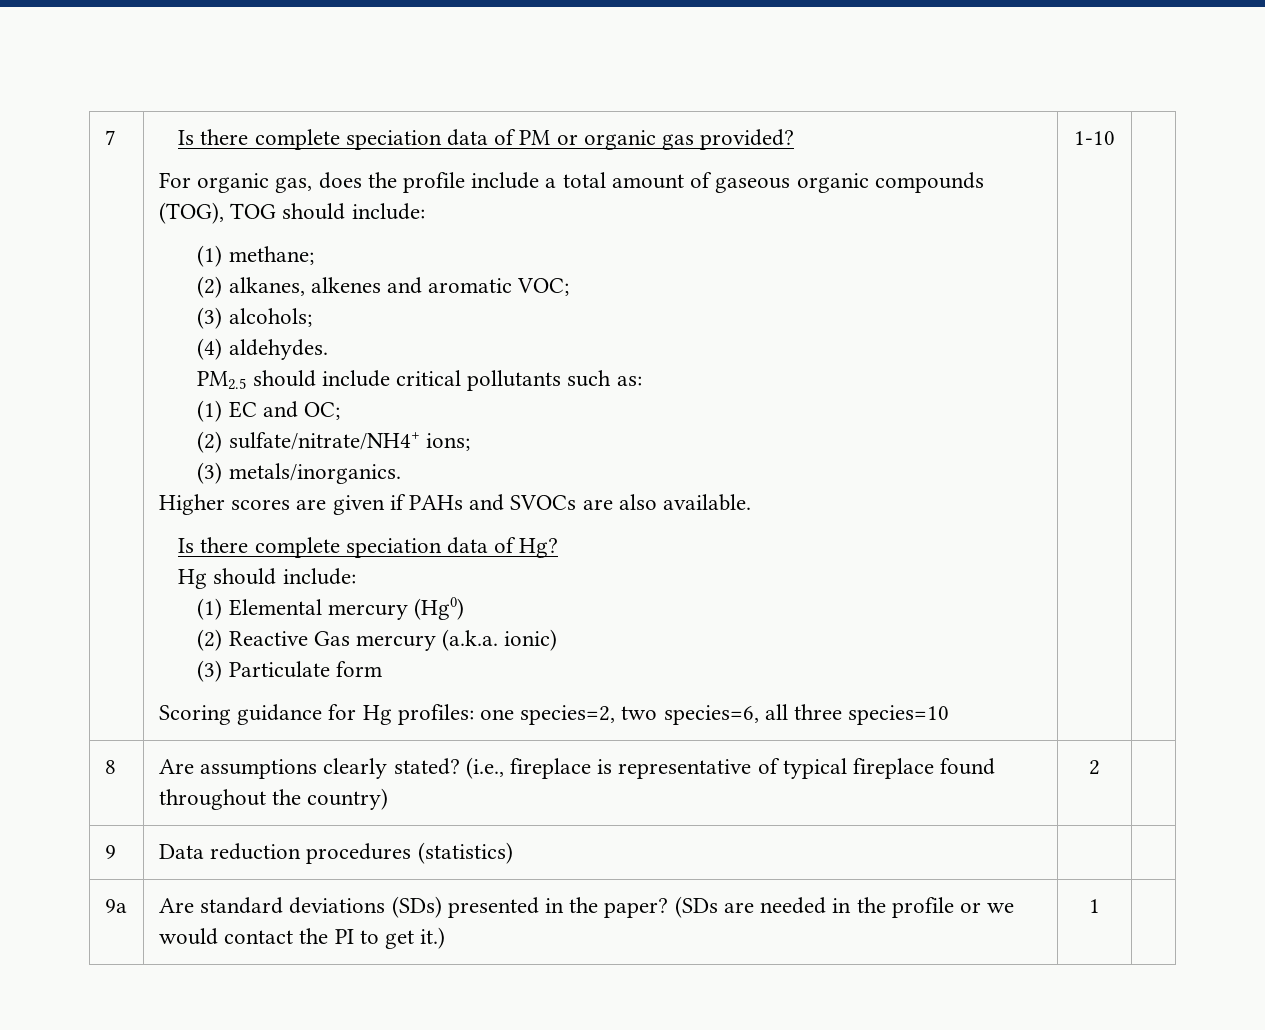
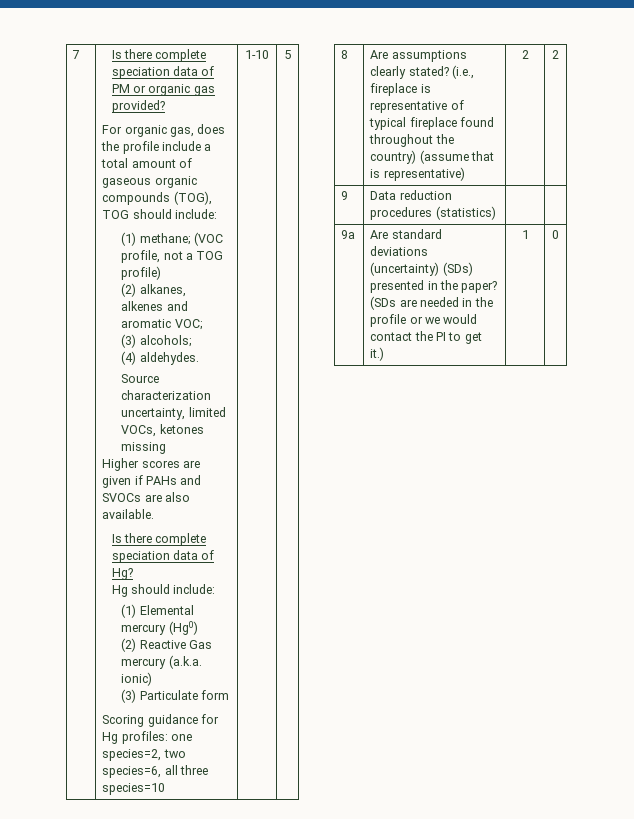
- (1) methane;
+ (1) methane; (VOC profile, not a TOG profile)
- PM2.5 should include critical pollutants such as:
- (1) EC and OC;
- (2) sulfate/nitrate/NH4+ ions;
- (3) metals/inorganics.
+ Source characterization uncertainty, limited VOCs, ketones missing
+ 5
- 8 | Are assumptions clearly stated? (i.e., fireplace is representative of typical fireplace found throughout the country) | 2 |
+ 8 | Are assumptions clearly stated? (i.e., fireplace is representative of typical fireplace found throughout the country) (assume that is representative) | 2 | 2
- 9a | Are standard deviations (SDs) presented in the paper? (SDs are needed in the profile or we would contact the PI to get it.) | 1 |
+ 9a | Are standard deviations (uncertainty) (SDs) presented in the paper? (SDs are needed in the profile or we would contact the PI to get it.) | 1 | 0

